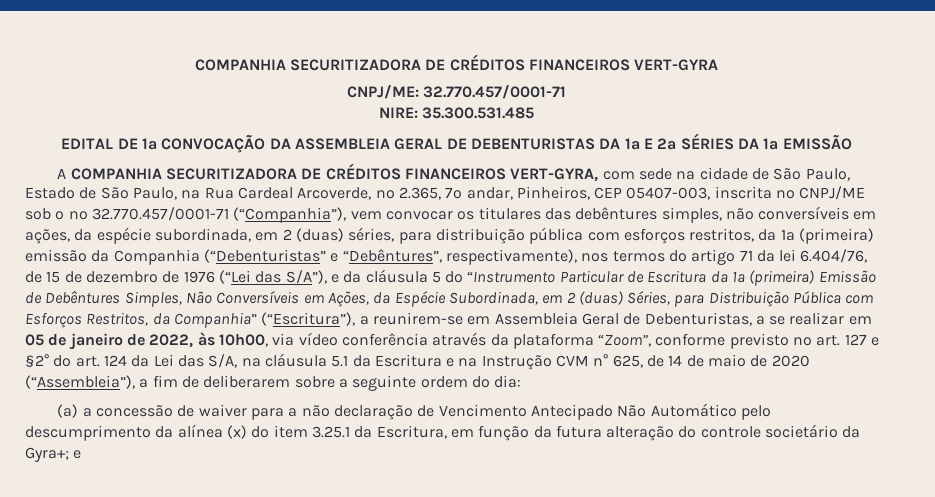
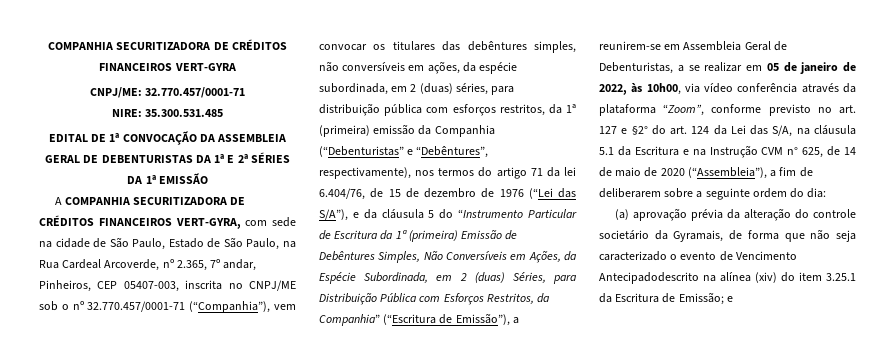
- A COMPANHIA SECURITIZADORA DE CRÉDITOS FINANCEIROS VERT-GYRA, com sede na cidade de São Paulo, Estado de São Paulo, na Rua Cardeal Arcoverde, nº 2.365, 7º andar, Pinheiros, CEP 05407-003, inscrita no CNPJ/ME sob o nº 32.770.457/0001-71 (“Companhia”), vem convocar os titulares das debêntures simples, não conversíveis em ações, da espécie subordinada, em 2 (duas) séries, para distribuição pública com esforços restritos, da 1ª (primeira) emissão da Companhia (“Debenturistas” e “Debêntures”, respectivamente), nos termos do artigo 71 da lei 6.404/76, de 15 de dezembro de 1976 (“Lei das S/A”), e da cláusula 5 do “Instrumento Particular de Escritura da 1ª (primeira) Emissão de Debêntures Simples, Não Conversíveis em Ações, da Espécie Subordinada, em 2 (duas) Séries, para Distribuição Pública com Esforços Restritos, da Companhia” (“Escritura”), a reunirem-se em Assembleia Geral de Debenturistas, a se realizar em 05 de janeiro de 2022, às 10h00, via vídeo conferência através da plataforma “Zoom”, conforme previsto no art. 127 e §2° do art. 124 da Lei das S/A, na cláusula 5.1 da Escritura e na Instrução CVM n° 625, de 14 de maio de 2020 (“Assembleia”), a fim de deliberarem sobre a seguinte ordem do dia:
+ A COMPANHIA SECURITIZADORA DE CRÉDITOS FINANCEIROS VERT-GYRA, com sede na cidade de São Paulo, Estado de São Paulo, na Rua Cardeal Arcoverde, nº 2.365, 7º andar, Pinheiros, CEP 05407-003, inscrita no CNPJ/ME sob o nº 32.770.457/0001-71 (“Companhia”), vem convocar os titulares das debêntures simples, não conversíveis em ações, da espécie subordinada, em 2 (duas) séries, para distribuição pública com esforços restritos, da 1ª (primeira) emissão da Companhia (“Debenturistas” e “Debêntures”, respectivamente), nos termos do artigo 71 da lei 6.404/76, de 15 de dezembro de 1976 (“Lei das S/A”), e da cláusula 5 do “Instrumento Particular de Escritura da 1ª (primeira) Emissão de Debêntures Simples, Não Conversíveis em Ações, da Espécie Subordinada, em 2 (duas) Séries, para Distribuição Pública com Esforços Restritos, da Companhia” (“Escritura de Emissão”), a reunirem-se em Assembleia Geral de Debenturistas, a se realizar em 05 de janeiro de 2022, às 10h00, via vídeo conferência através da plataforma “Zoom”, conforme previsto no art. 127 e §2° do art. 124 da Lei das S/A, na cláusula 5.1 da Escritura e na Instrução CVM n° 625, de 14 de maio de 2020 (“Assembleia”), a fim de deliberarem sobre a seguinte ordem do dia:
- (a) a concessão de waiver para a não declaração de Vencimento Antecipado Não Automático pelo descumprimento da alínea (x) do item 3.25.1 da Escritura, em função da futura alteração do controle societário da Gyra+; e
+ (a) aprovação prévia da alteração do controle societário da Gyramais, de forma que não seja caracterizado o evento de Vencimento Antecipadodescrito na alínea (xiv) do item 3.25.1 da Escritura de Emissão; e

